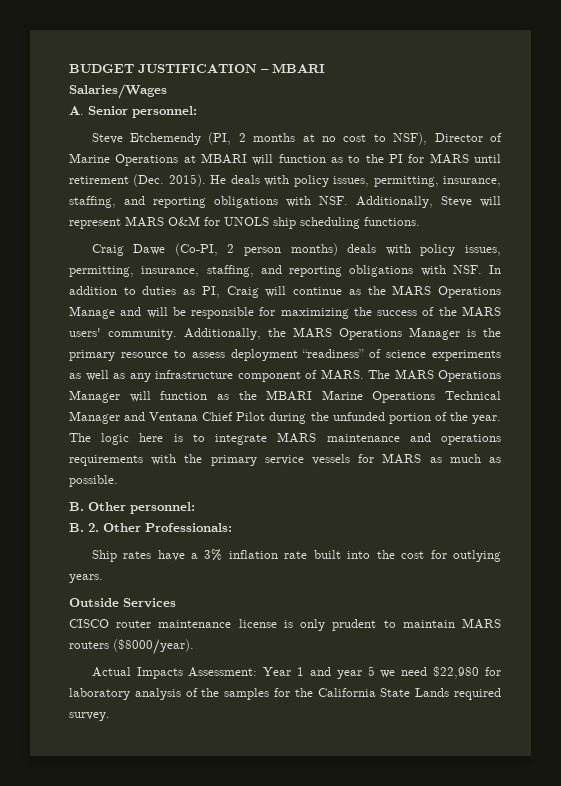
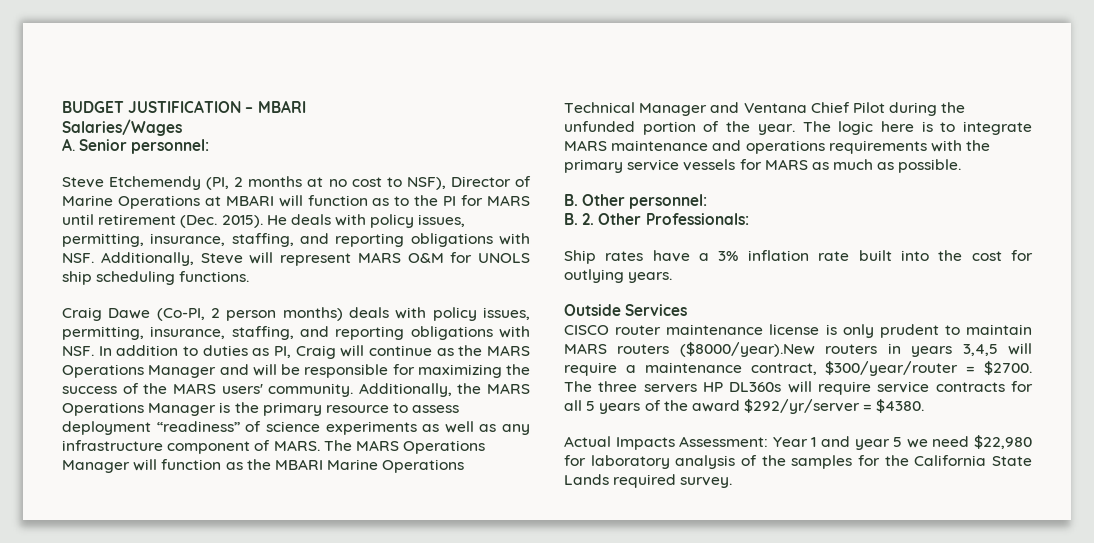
- Craig Dawe (Co-PI, 2 person months) deals with policy issues, permitting, insurance, staffing, and reporting obligations with NSF. In addition to duties as PI, Craig will continue as the MARS Operations Manage and will be responsible for maximizing the success of the MARS users' community.
+ Craig Dawe (Co-PI, 2 person months) deals with policy issues, permitting, insurance, staffing, and reporting obligations with NSF. In addition to duties as PI, Craig will continue as the MARS Operations Manager and will be responsible for maximizing the success of the MARS users' community.
- CISCO router maintenance license is only prudent to maintain MARS routers ($8000/year).
+ CISCO router maintenance license is only prudent to maintain MARS routers ($8000/year).New routers in years 3,4,5 will require a maintenance contract, $300/year/router = $2700. The three servers HP DL360s will require service contracts for all 5 years of the award $292/yr/server = $4380.

